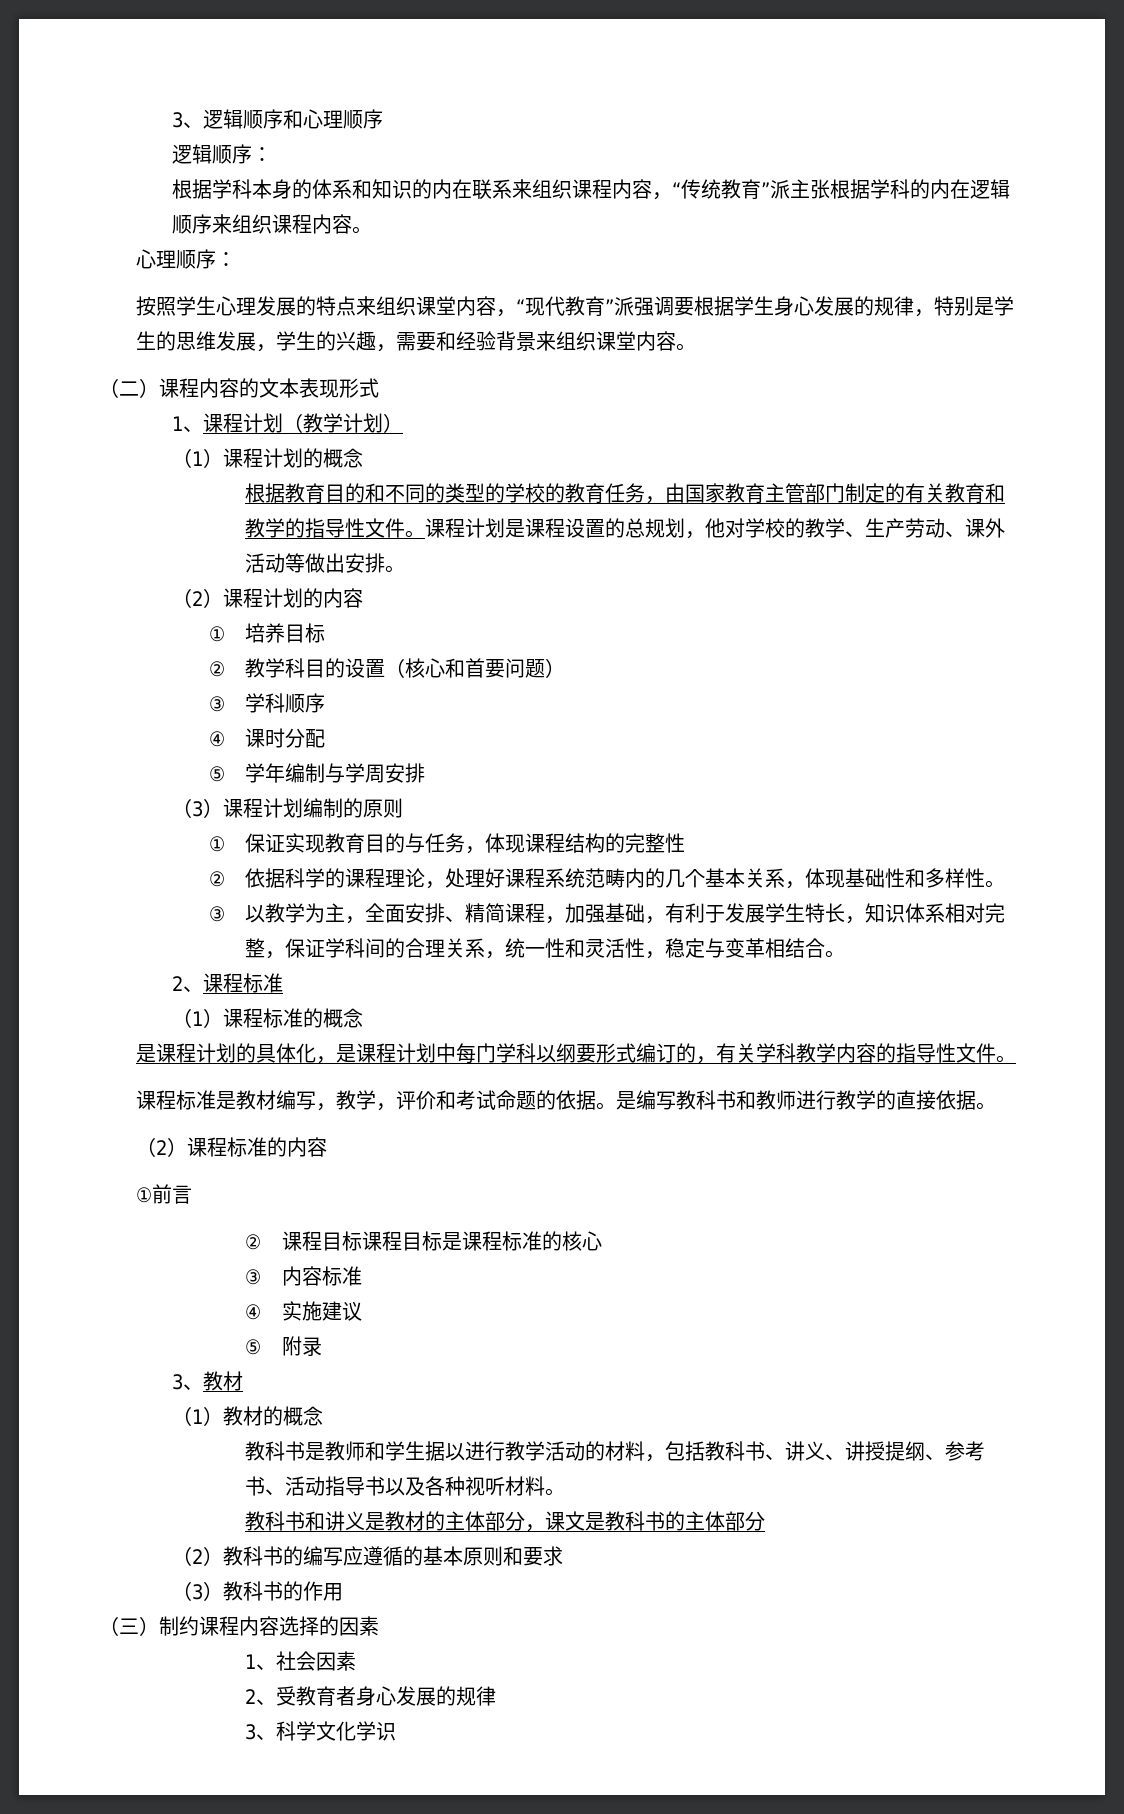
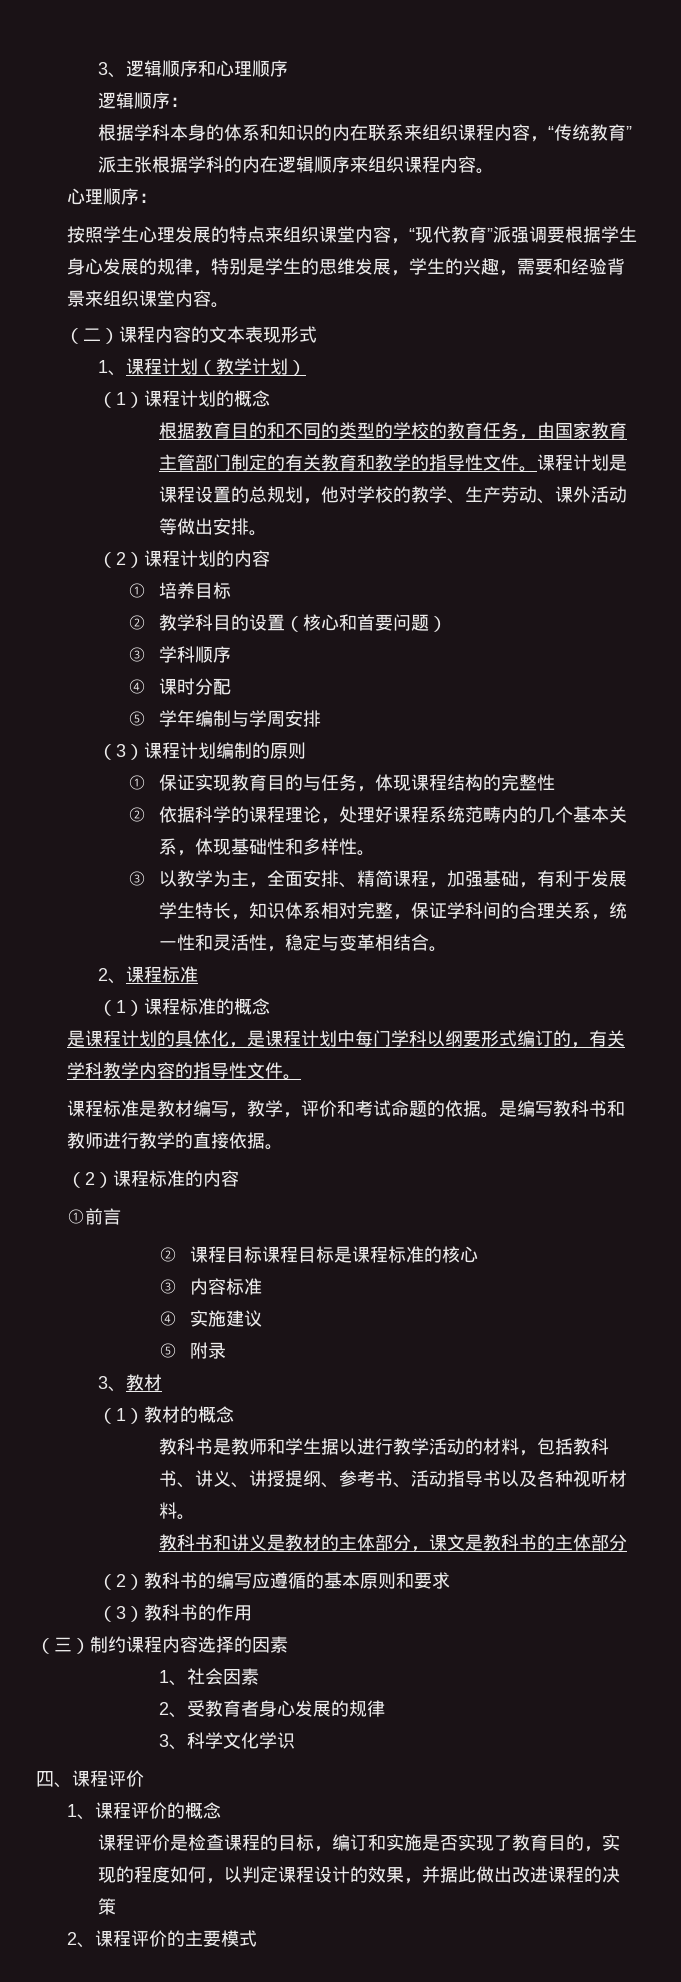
+ 四、课程评价
+ 1、课程评价的概念
+ 课程评价是检查课程的目标，编订和实施是否实现了教育目的，实现的程度如何，以判定课程设计的效果，并据此做出改进课程的决策
+ 2、课程评价的主要模式

